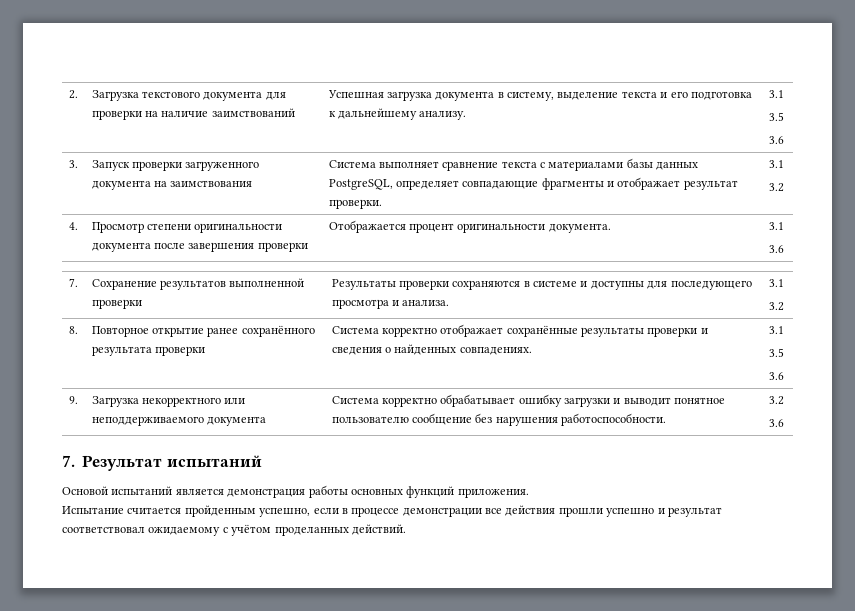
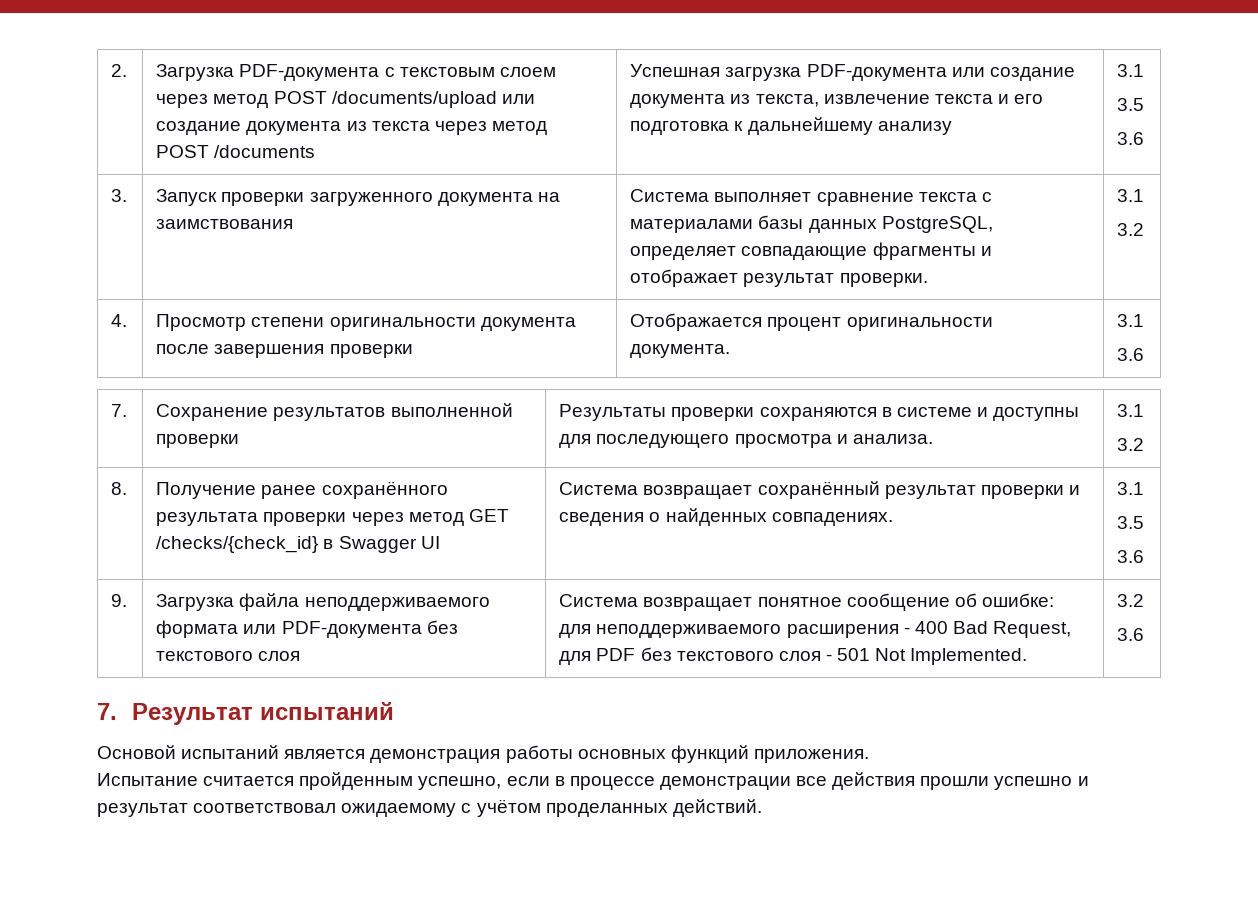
- 2. | Загрузка текстового документа для проверки на наличие заимствований | Успешная загрузка документа в систему, выделение текста и его подготовка к дальнейшему анализу. | 3.1
+ 2. | Загрузка PDF-документа с текстовым слоем через метод POST /documents/upload или создание документа из текста через метод POST /documents | Успешная загрузка PDF-документа или создание документа из текста, извлечение текста и его подготовка к дальнейшему анализу | 3.1
- 8. | Повторное открытие ранее сохранённого результата проверки | Система корректно отображает сохранённые результаты проверки и сведения о найденных совпадениях. | 3.1
+ 8. | Получение ранее сохранённого результата проверки через метод GET /checks/{check_id} в Swagger UI | Система возвращает сохранённый результат проверки и сведения о найденных совпадениях. | 3.1
- 9. | Загрузка некорректного или неподдерживаемого документа | Система корректно обрабатывает ошибку загрузки и выводит понятное пользователю сообщение без нарушения работоспособности. | 3.2
+ 9. | Загрузка файла неподдерживаемого формата или PDF-документа без текстового слоя | Система возвращает понятное сообщение об ошибке: для неподдерживаемого расширения - 400 Bad Request, для PDF без текстового слоя - 501 Not Implemented. | 3.2

